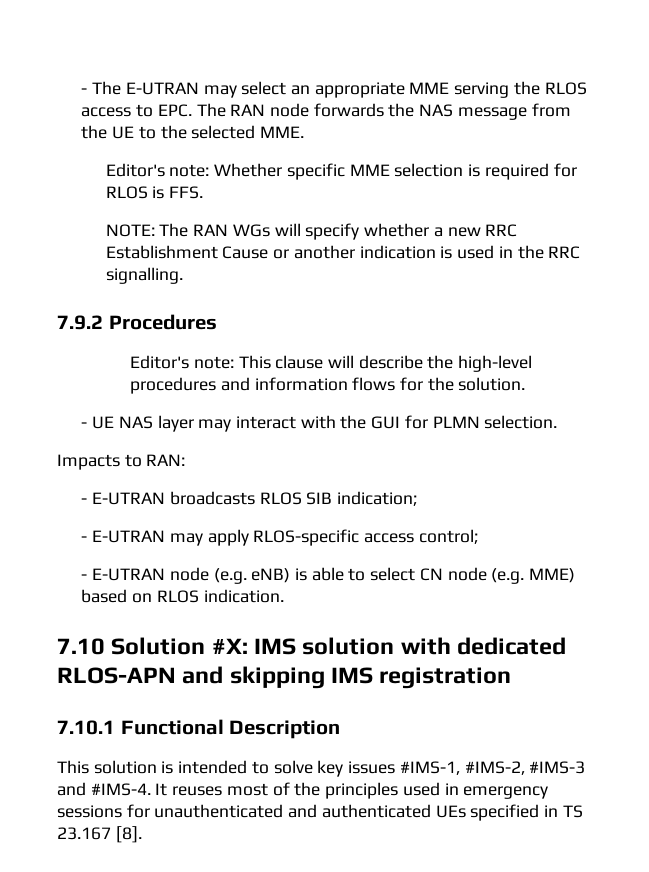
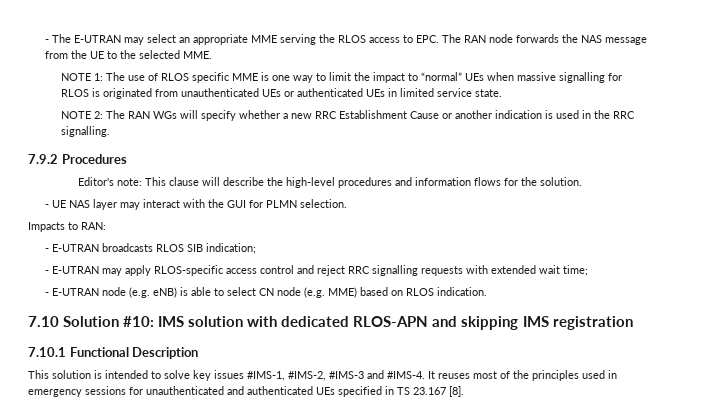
- Editor's note: Whether specific MME selection is required for RLOS is FFS.
- NOTE: The RAN WGs will specify whether a new RRC Establishment Cause or another indication is used in the RRC signalling.
+ NOTE 1: The use of RLOS specific MME is one way to limit the impact to “normal” UEs when massive signalling for RLOS is originated from unauthenticated UEs or authenticated UEs in limited service state.
+ NOTE 2: The RAN WGs will specify whether a new RRC Establishment Cause or another indication is used in the RRC signalling.
- - E-UTRAN may apply RLOS-specific access control;
+ - E-UTRAN may apply RLOS-specific access control and reject RRC signalling requests with extended wait time;
- 7.10 Solution #X: IMS solution with dedicated RLOS-APN and skipping IMS registration
+ 7.10 Solution #10: IMS solution with dedicated RLOS-APN and skipping IMS registration

